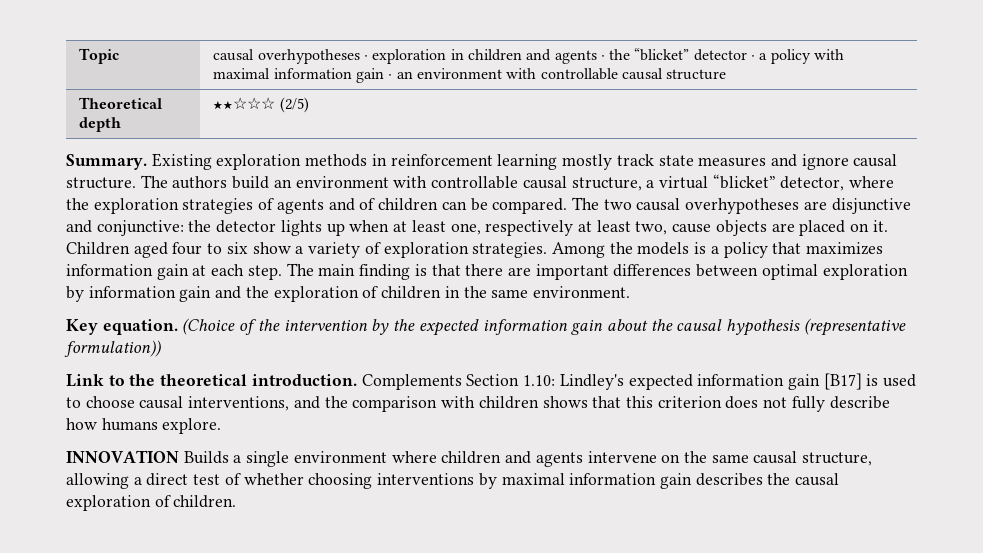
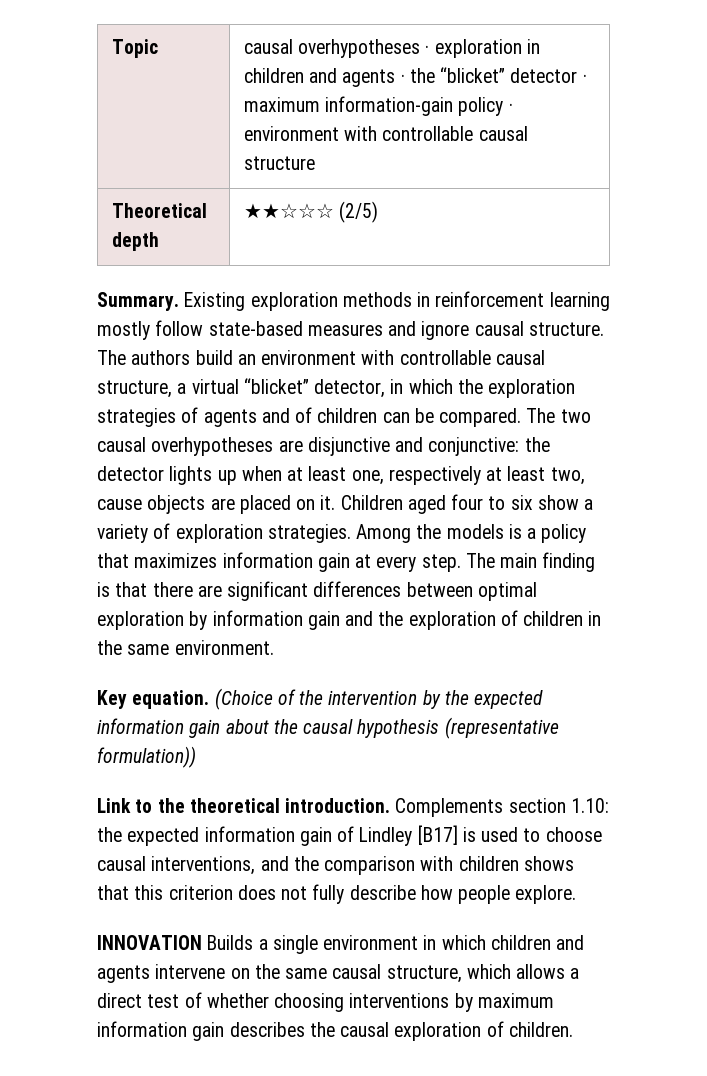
- Topic | causal overhypotheses · exploration in children and agents · the “blicket” detector · a policy with maximal information gain · an environment with controllable causal structure
+ Topic | causal overhypotheses · exploration in children and agents · the “blicket” detector · maximum information-gain policy · environment with controllable causal structure
- Existing exploration methods in reinforcement learning mostly track state measures and ignore causal structure.
+ Existing exploration methods in reinforcement learning mostly follow state-based measures and ignore causal structure.
- The authors build an environment with controllable causal structure, a virtual “blicket” detector, where the exploration strategies of agents and of children can be compared.
+ The authors build an environment with controllable causal structure, a virtual “blicket” detector, in which the exploration strategies of agents and of children can be compared.
- Among the models is a policy that maximizes information gain at each step.
+ Among the models is a policy that maximizes information gain at every step.
- The main finding is that there are important differences between optimal exploration by information gain and the exploration of children in the same environment.
+ The main finding is that there are significant differences between optimal exploration by information gain and the exploration of children in the same environment.
- Complements Section 1.10: Lindley's expected information gain [B17] is used to choose causal interventions, and the comparison with children shows that this criterion does not fully describe how humans explore.
+ Complements section 1.10: the expected information gain of Lindley [B17] is used to choose causal interventions, and the comparison with children shows that this criterion does not fully describe how people explore.
- INNOVATION Builds a single environment where children and agents intervene on the same causal structure, allowing a direct test of whether choosing interventions by maximal information gain describes the causal exploration of children.
+ INNOVATION Builds a single environment in which children and agents intervene on the same causal structure, which allows a direct test of whether choosing interventions by maximum information gain describes the causal exploration of children.

